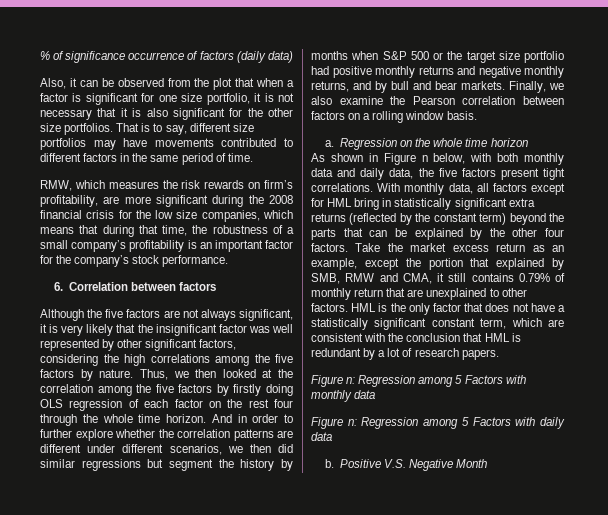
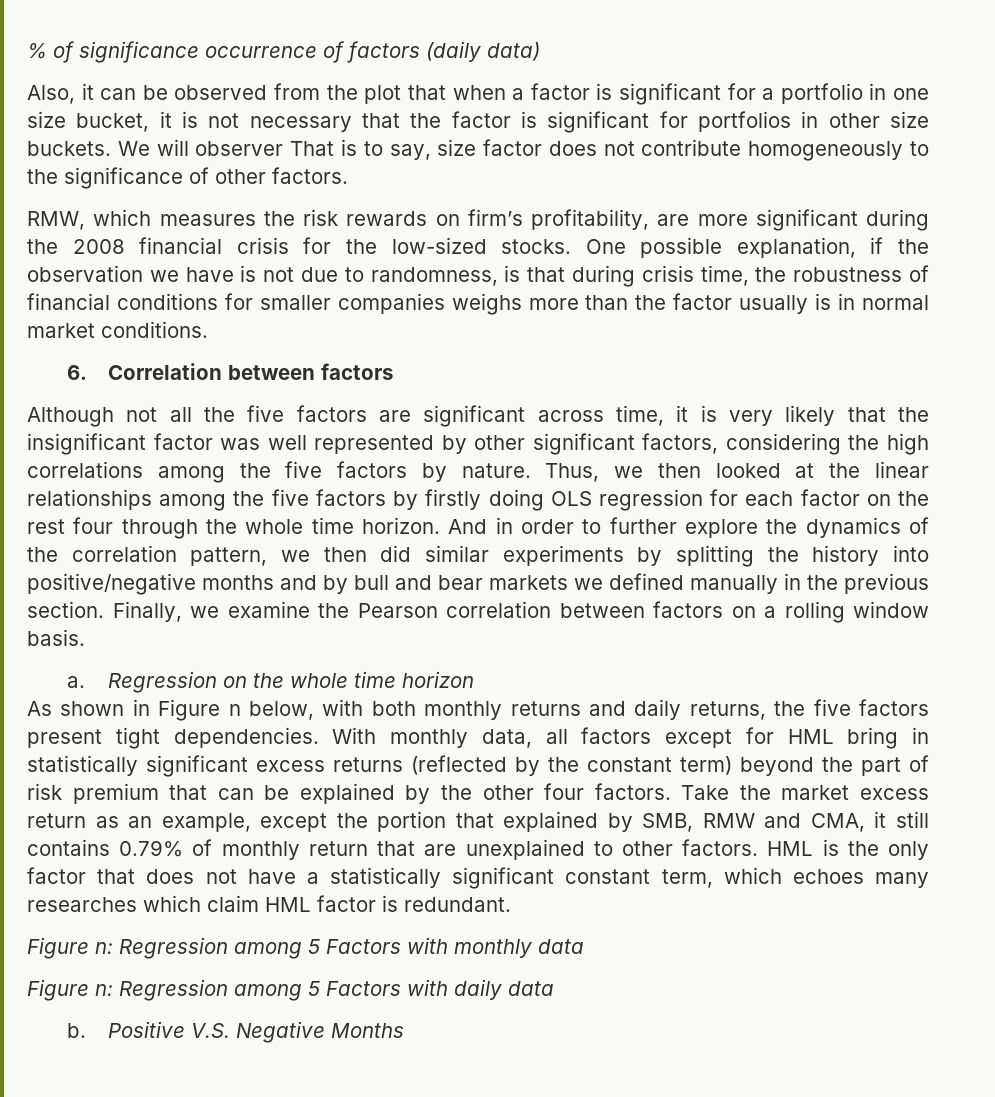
- Also, it can be observed from the plot that when a factor is significant for one size portfolio, it is not necessary that it is also significant for the other size portfolios. That is to say, different size portfolios may have movements contributed to different factors in the same period of time.
+ Also, it can be observed from the plot that when a factor is significant for a portfolio in one size bucket, it is not necessary that the factor is significant for portfolios in other size buckets. We will observer That is to say, size factor does not contribute homogeneously to the significance of other factors.
- RMW, which measures the risk rewards on firm’s profitability, are more significant during the 2008 financial crisis for the low size companies, which means that during that time, the robustness of a small company’s profitability is an important factor for the company’s stock performance.
+ RMW, which measures the risk rewards on firm’s profitability, are more significant during the 2008 financial crisis for the low-sized stocks. One possible explanation, if the observation we have is not due to randomness, is that during crisis time, the robustness of financial conditions for smaller companies weighs more than the factor usually is in normal market conditions.
- Although the five factors are not always significant, it is very likely that the insignificant factor was well represented by other significant factors, considering the high correlations among the five factors by nature.
+ Although not all the five factors are significant across time, it is very likely that the insignificant factor was well represented by other significant factors, considering the high correlations among the five factors by nature.
- Thus, we then looked at the correlation among the five factors by firstly doing OLS regression of each factor on the rest four through the whole time horizon.
+ Thus, we then looked at the linear relationships among the five factors by firstly doing OLS regression for each factor on the rest four through the whole time horizon.
- And in order to further explore whether the correlation patterns are different under different scenarios, we then did similar regressions but segment the history by months when S&P 500 or the target size portfolio had positive monthly returns and negative monthly returns, and by bull and bear markets.
+ And in order to further explore the dynamics of the correlation pattern, we then did similar experiments by splitting the history into positive/negative months and by bull and bear markets we defined manually in the previous section.
- Finally, we also examine the Pearson correlation between factors on a rolling window basis.
+ Finally, we examine the Pearson correlation between factors on a rolling window basis.
- As shown in Figure n below, with both monthly data and daily data, the five factors present tight correlations.
+ As shown in Figure n below, with both monthly returns and daily returns, the five factors present tight dependencies.
- With monthly data, all factors except for HML bring in statistically significant extra returns (reflected by the constant term) beyond the parts that can be explained by the other four factors.
+ With monthly data, all factors except for HML bring in statistically significant excess returns (reflected by the constant term) beyond the part of risk premium that can be explained by the other four factors.
- HML is the only factor that does not have a statistically significant constant term, which are consistent with the conclusion that HML is redundant by a lot of research papers.
+ HML is the only factor that does not have a statistically significant constant term, which echoes many researches which claim HML factor is redundant.
- Positive V.S. Negative Month
+ Positive V.S. Negative Months

